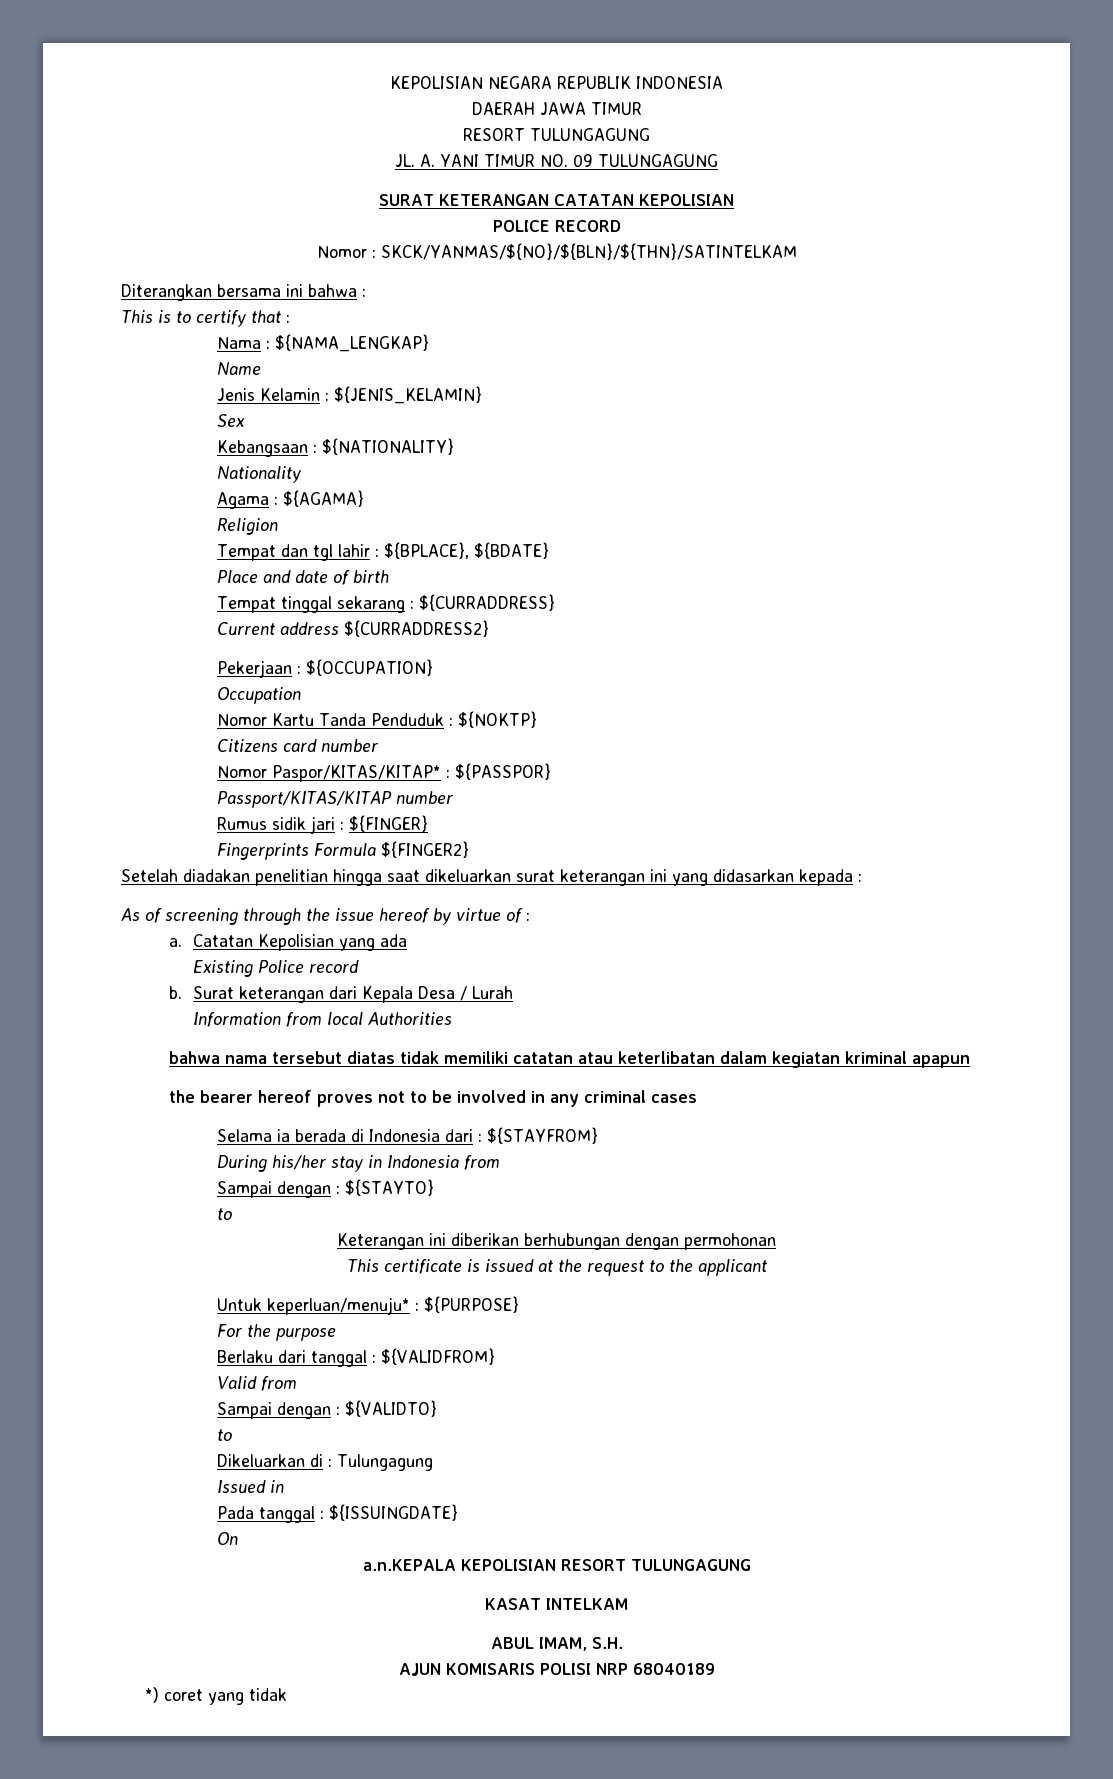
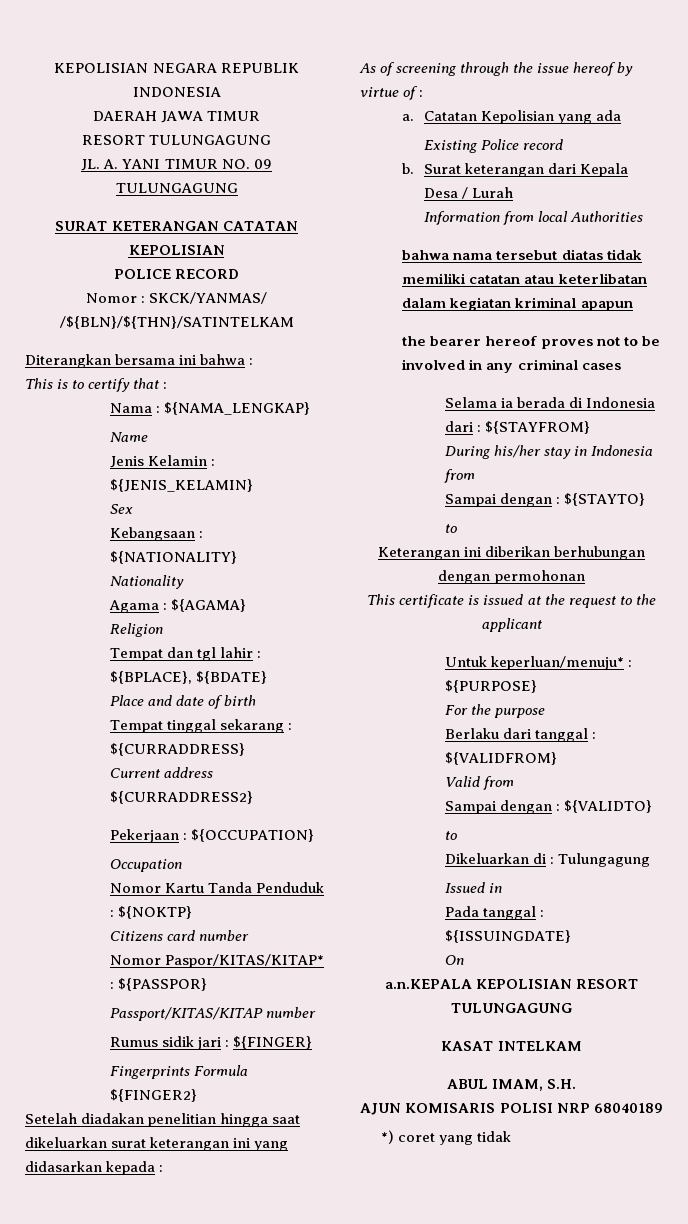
- Nomor : SKCK/YANMAS/${NO}/${BLN}/${THN}/SATINTELKAM
+ Nomor : SKCK/YANMAS/ /${BLN}/${THN}/SATINTELKAM

